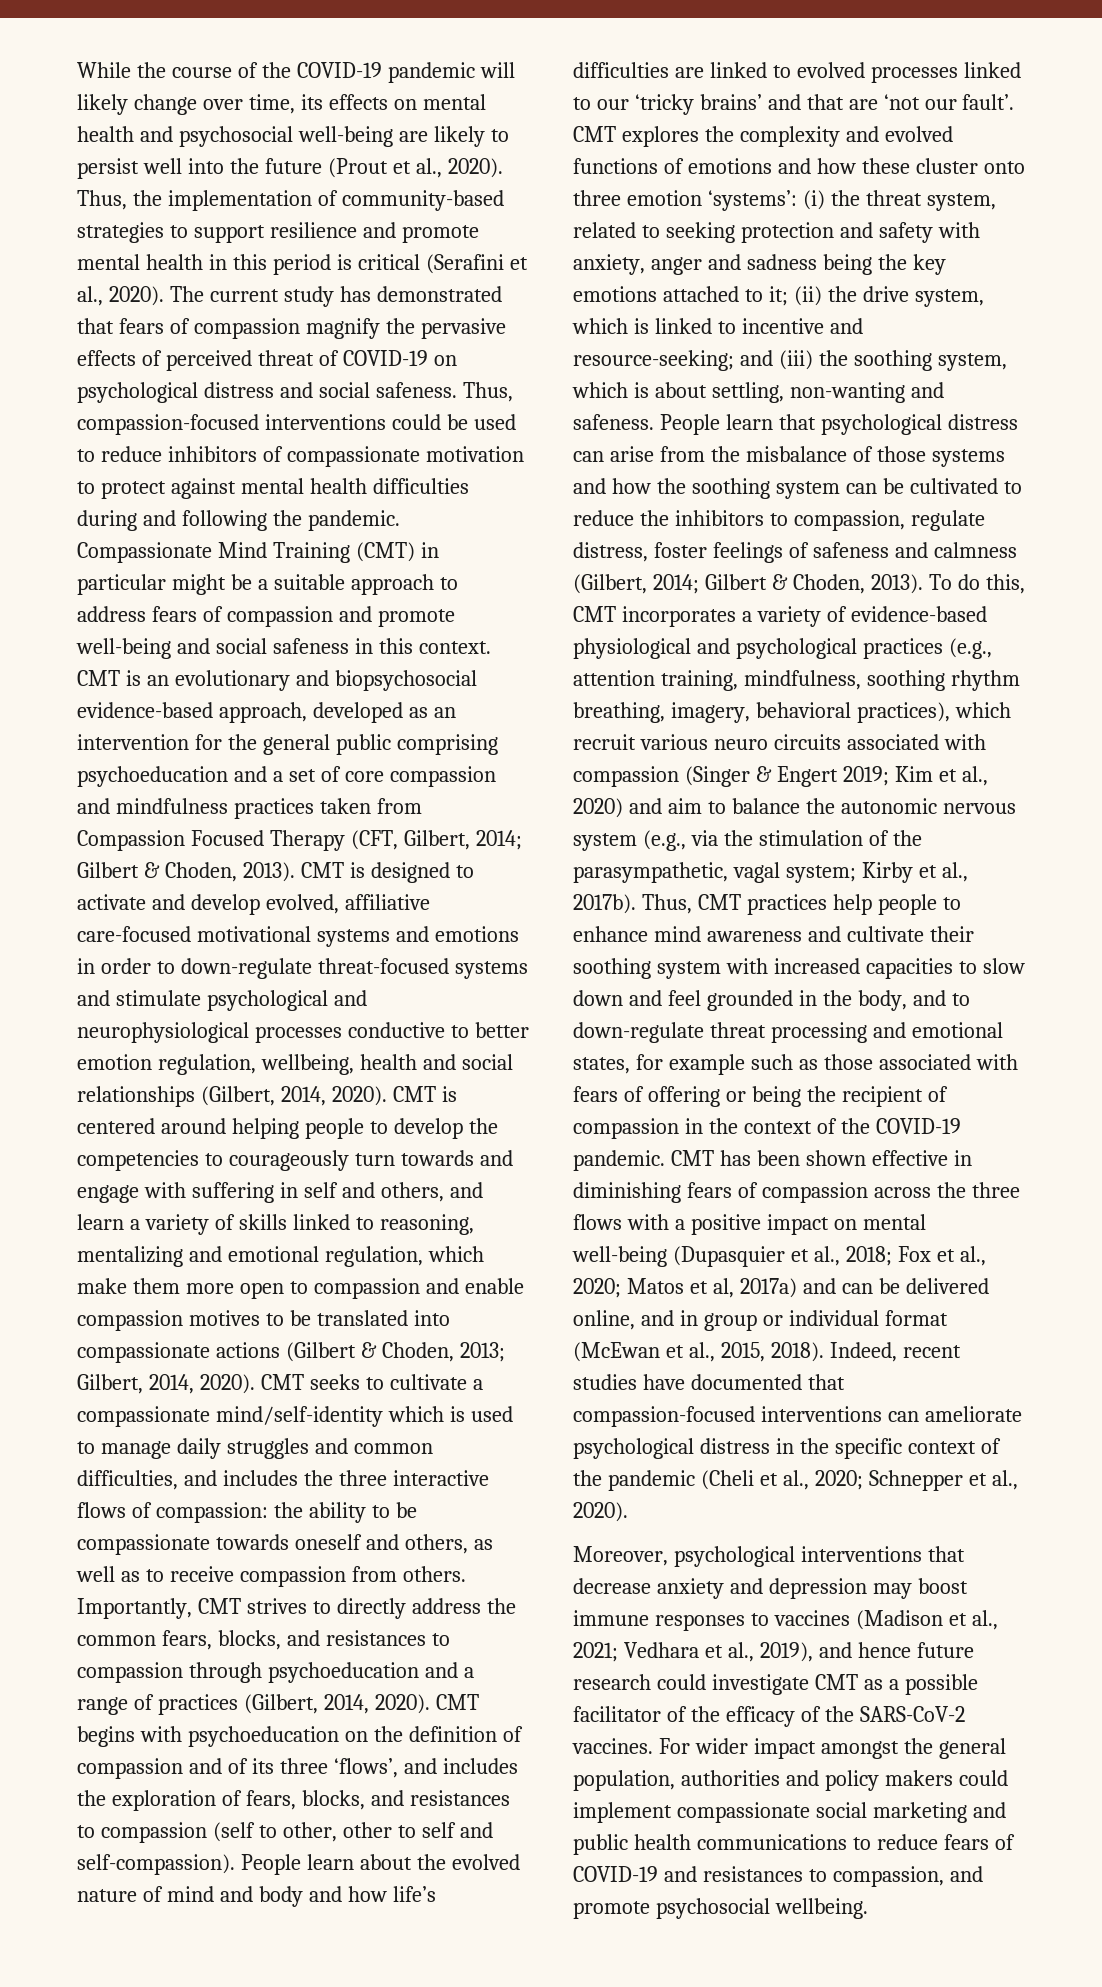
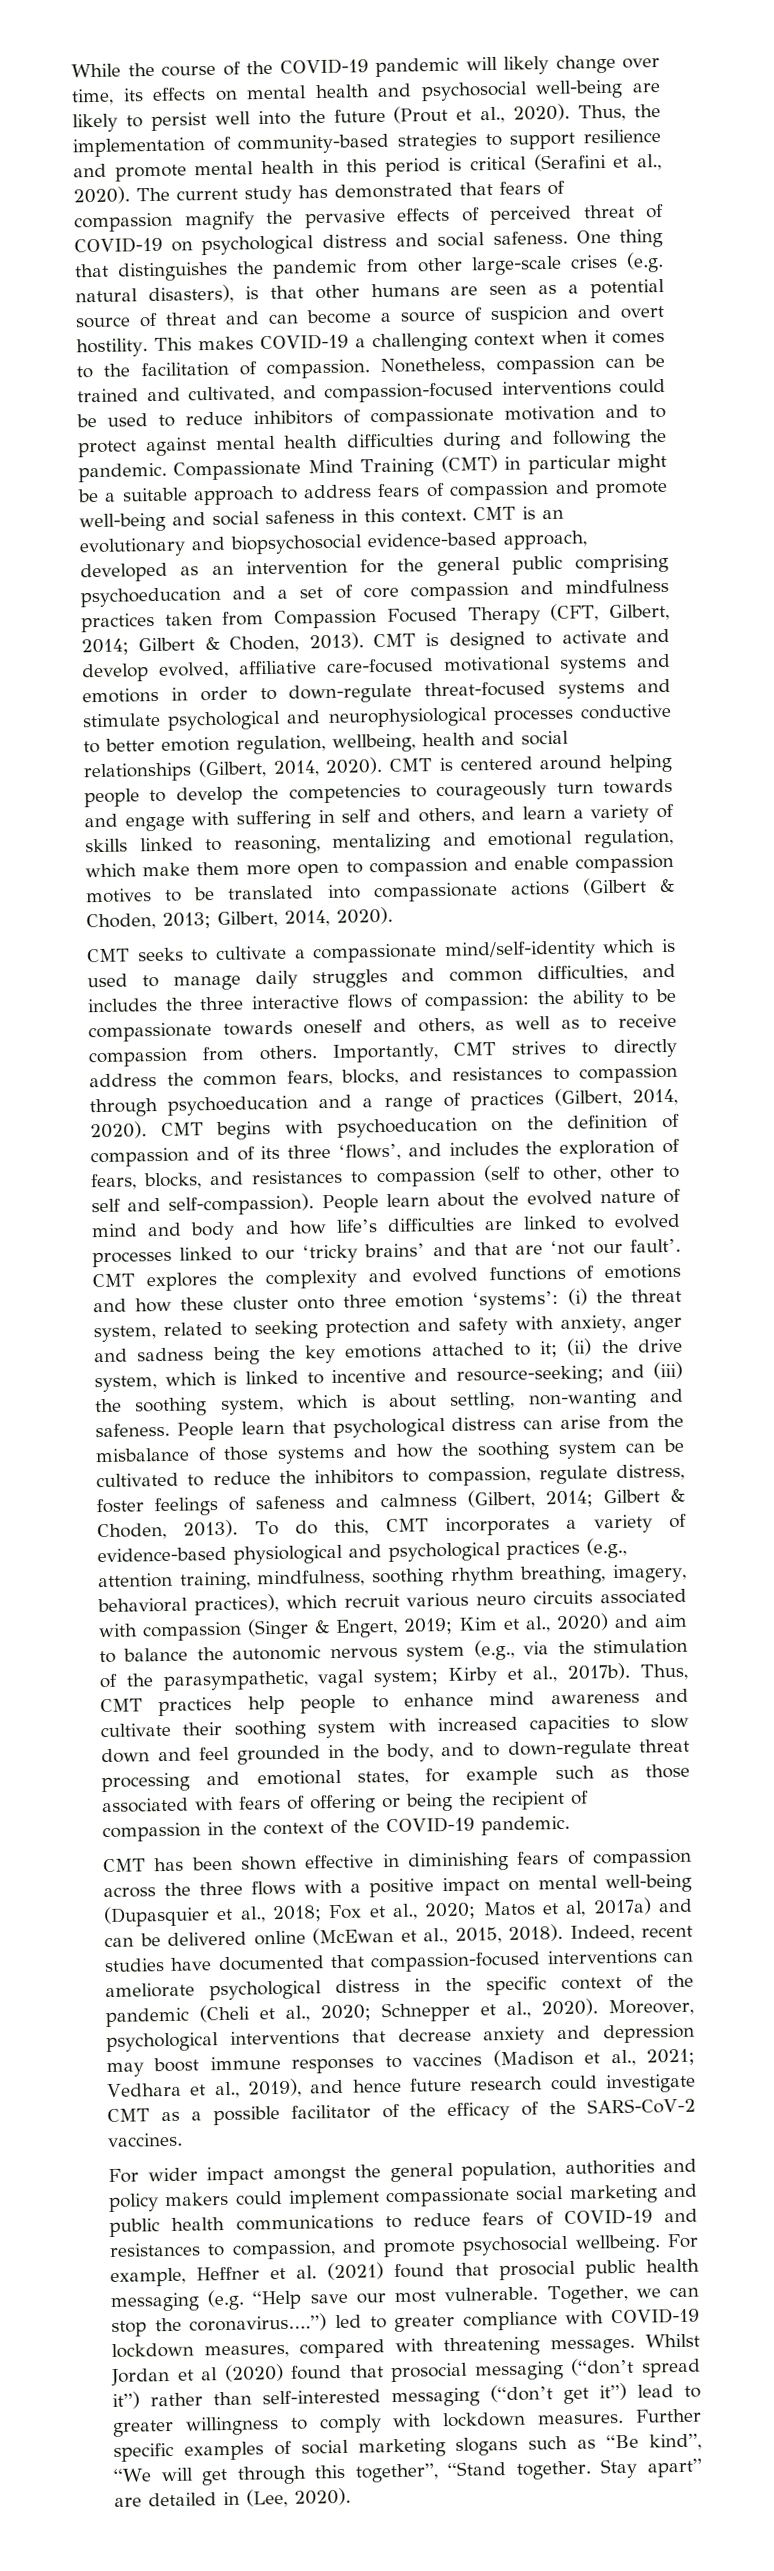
- Thus, compassion-focused interventions could be used to reduce inhibitors of compassionate motivation to protect against mental health difficulties during and following the pandemic.
+ One thing that distinguishes the pandemic from other large-scale crises (e.g. natural disasters), is that other humans are seen as a potential source of threat and can become a source of suspicion and overt hostility. This makes COVID-19 a challenging context when it comes to the facilitation of compassion. Nonetheless, compassion can be trained and cultivated, and compassion-focused interventions could be used to reduce inhibitors of compassionate motivation and to protect against mental health difficulties during and following the pandemic.
- Gilbert, 2014, 2020). CMT seeks to cultivate a compassionate mind/self-identity which is used to manage daily struggles and common difficulties, and includes the three interactive flows of compassion:
+ Gilbert, 2014, 2020).
+ CMT seeks to cultivate a compassionate mind/self-identity which is used to manage daily struggles and common difficulties, and includes the three interactive flows of compassion:
- To do this, CMT incorporates a variety of evidence-based physiological and psychological practices (e.g., attention training, mindfulness, soothing rhythm breathing, imagery, behavioral practices), which recruit various neuro circuits associated with compassion (Singer & Engert 2019; Kim et al., 2020) and aim to balance the autonomic nervous system (e.g., via the stimulation of the parasympathetic, vagal system; Kirby et al., 2017b).
+ To do this, CMT incorporates a variety of evidence-based physiological and psychological practices (e.g., attention training, mindfulness, soothing rhythm breathing, imagery, behavioral practices), which recruit various neuro circuits associated with compassion (Singer & Engert, 2019; Kim et al., 2020) and aim to balance the autonomic nervous system (e.g., via the stimulation of the parasympathetic, vagal system; Kirby et al., 2017b).
- Thus, CMT practices help people to enhance mind awareness and cultivate their soothing system with increased capacities to slow down and feel grounded in the body, and to down-regulate threat processing and emotional states, for example such as those associated with fears of offering or being the recipient of compassion in the context of the COVID-19 pandemic. CMT has been shown effective in diminishing fears of compassion across the three flows with a positive impact on mental well-being (Dupasquier et al., 2018;
+ Thus, CMT practices help people to enhance mind awareness and cultivate their soothing system with increased capacities to slow down and feel grounded in the body, and to down-regulate threat processing and emotional states, for example such as those associated with fears of offering or being the recipient of compassion in the context of the COVID-19 pandemic.
+ CMT has been shown effective in diminishing fears of compassion across the three flows with a positive impact on mental well-being (Dupasquier et al., 2018;
- Matos et al, 2017a) and can be delivered online, and in group or individual format (McEwan et al., 2015, 2018).
+ Matos et al, 2017a) and can be delivered online (McEwan et al., 2015, 2018).
- Schnepper et al., 2020).
- Moreover, psychological interventions that decrease anxiety and depression may boost immune responses to vaccines (Madison et al., 2021;
+ Schnepper et al., 2020). Moreover, psychological interventions that decrease anxiety and depression may boost immune responses to vaccines (Madison et al., 2021;
- Vedhara et al., 2019), and hence future research could investigate CMT as a possible facilitator of the efficacy of the SARS-CoV-2 vaccines. For wider impact amongst the general population, authorities and policy makers could implement compassionate social marketing and public health communications to reduce fears of COVID-19 and resistances to compassion, and promote psychosocial wellbeing.
+ Vedhara et al., 2019), and hence future research could investigate CMT as a possible facilitator of the efficacy of the SARS-CoV-2 vaccines.
+ For wider impact amongst the general population, authorities and policy makers could implement compassionate social marketing and public health communications to reduce fears of COVID-19 and resistances to compassion, and promote psychosocial wellbeing.
+ For example, Heffner et al. (2021) found that prosocial public health messaging (e.g. “Help save our most vulnerable. Together, we can stop the coronavirus….”) led to greater compliance with COVID-19 lockdown measures, compared with threatening messages. Whilst Jordan et al (2020) found that prosocial messaging (“don’t spread it”) rather than self-interested messaging (“don’t get it”) lead to greater willingness to comply with lockdown measures. Further specific examples of social marketing slogans such as “Be kind”, “We will get through this together”, “Stand together. Stay apart” are detailed in (Lee, 2020).

